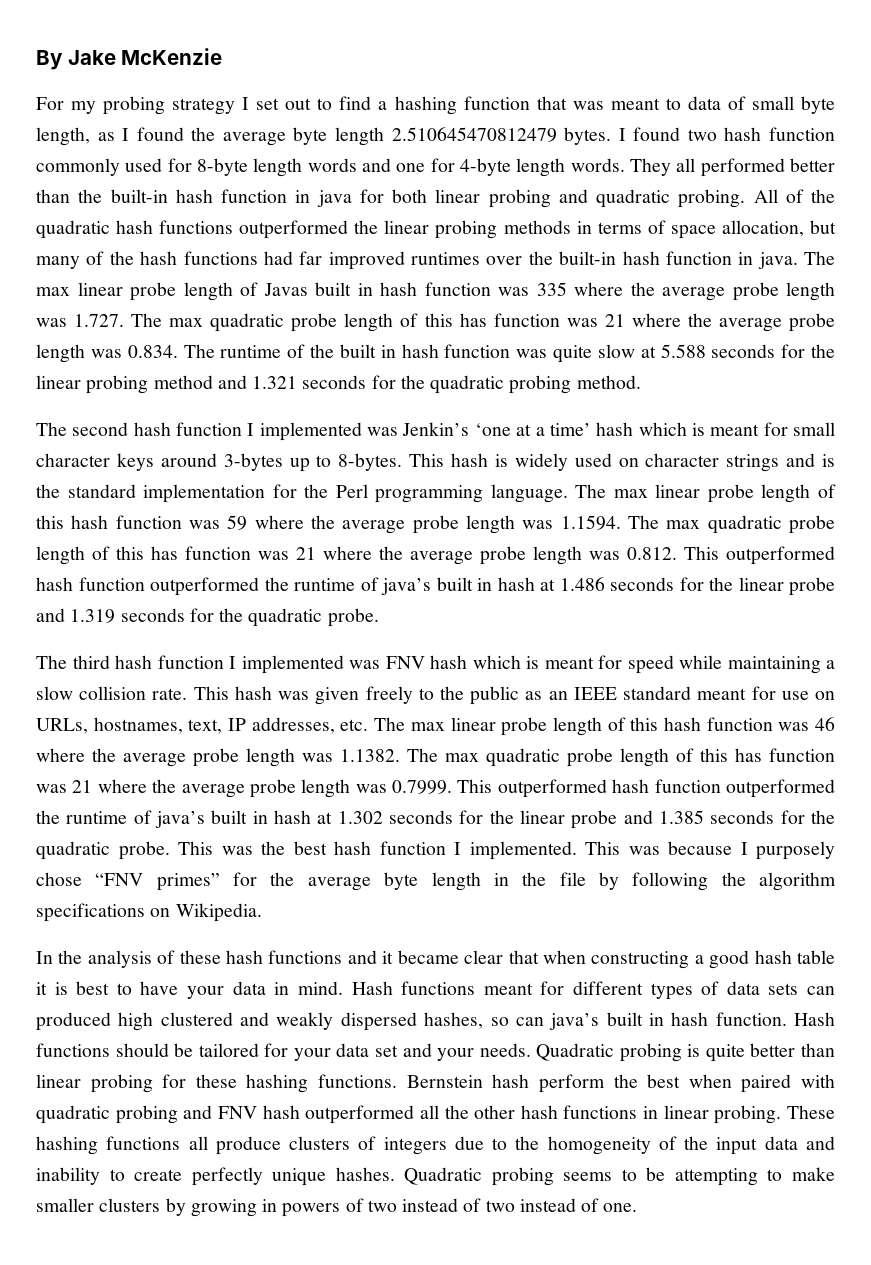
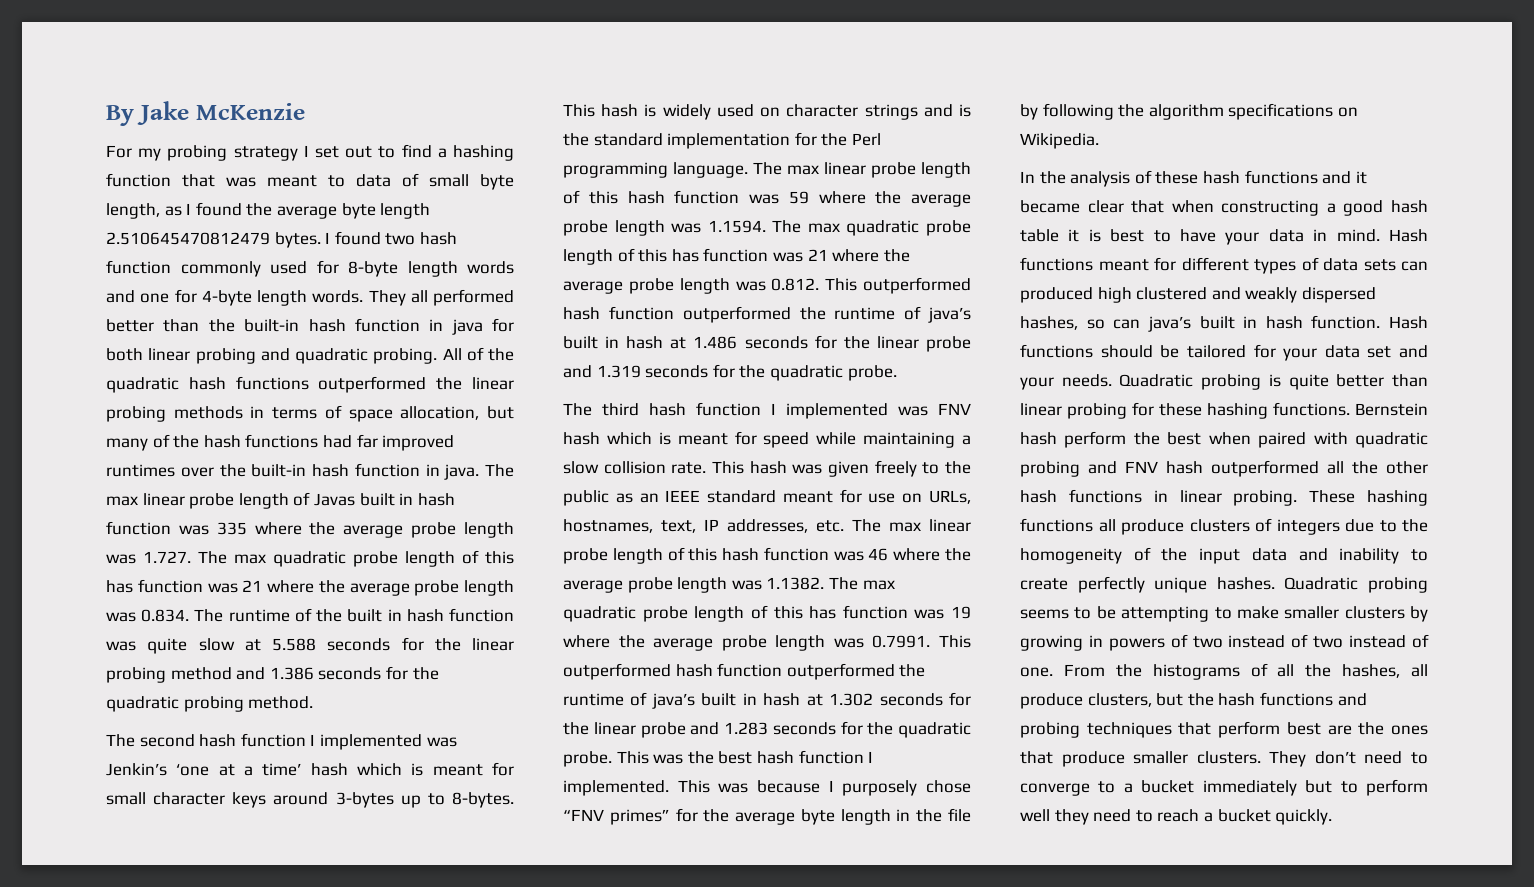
- The max linear probe length of Javas built in hash function was 335 where the average probe length was 1.727. The max quadratic probe length of this has function was 21 where the average probe length was 0.834. The runtime of the built in hash function was quite slow at 5.588 seconds for the linear probing method and 1.321 seconds for the quadratic probing method.
+ The max linear probe length of Javas built in hash function was 335 where the average probe length was 1.727. The max quadratic probe length of this has function was 21 where the average probe length was 0.834. The runtime of the built in hash function was quite slow at 5.588 seconds for the linear probing method and 1.386 seconds for the quadratic probing method.
- This hash was given freely to the public as an IEEE standard meant for use on URLs, hostnames, text, IP addresses, etc. The max linear probe length of this hash function was 46 where the average probe length was 1.1382. The max quadratic probe length of this has function was 21 where the average probe length was 0.7999. This outperformed hash function outperformed the runtime of java’s built in hash at 1.302 seconds for the linear probe and 1.385 seconds for the quadratic probe.
+ This hash was given freely to the public as an IEEE standard meant for use on URLs, hostnames, text, IP addresses, etc. The max linear probe length of this hash function was 46 where the average probe length was 1.1382. The max quadratic probe length of this has function was 19 where the average probe length was 0.7991. This outperformed hash function outperformed the runtime of java’s built in hash at 1.302 seconds for the linear probe and 1.283 seconds for the quadratic probe.
+ From the histograms of all the hashes, all produce clusters, but the hash functions and probing techniques that perform best are the ones that produce smaller clusters. They don’t need to converge to a bucket immediately but to perform well they need to reach a bucket quickly.

